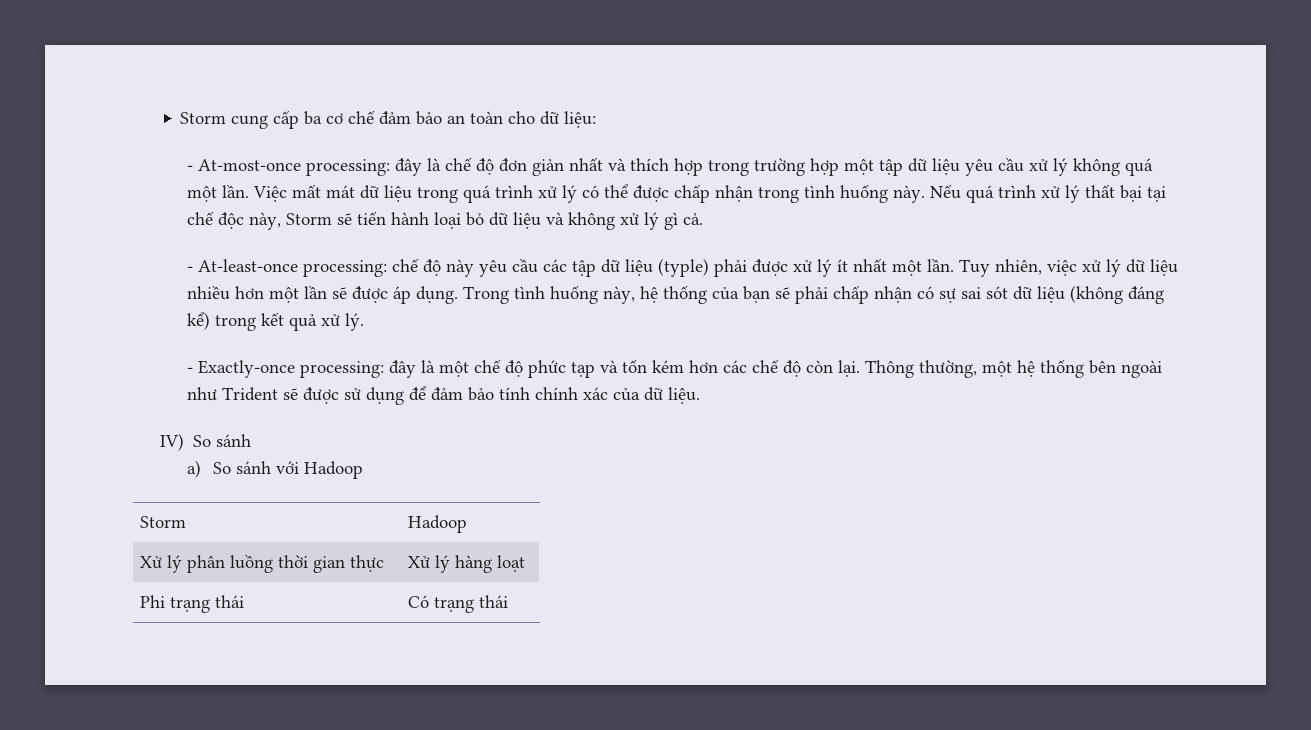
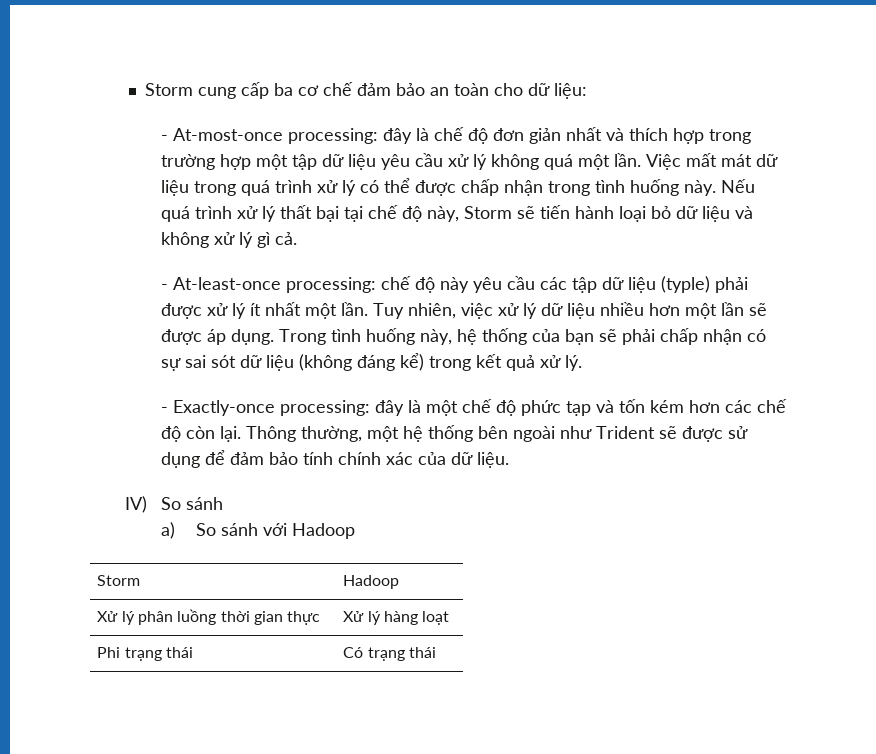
- Nếu quá trình xử lý thất bại tại chế độc này, Storm sẽ tiến hành loại bỏ dữ liệu và không xử lý gì cả.
+ Nếu quá trình xử lý thất bại tại chế độ này, Storm sẽ tiến hành loại bỏ dữ liệu và không xử lý gì cả.

